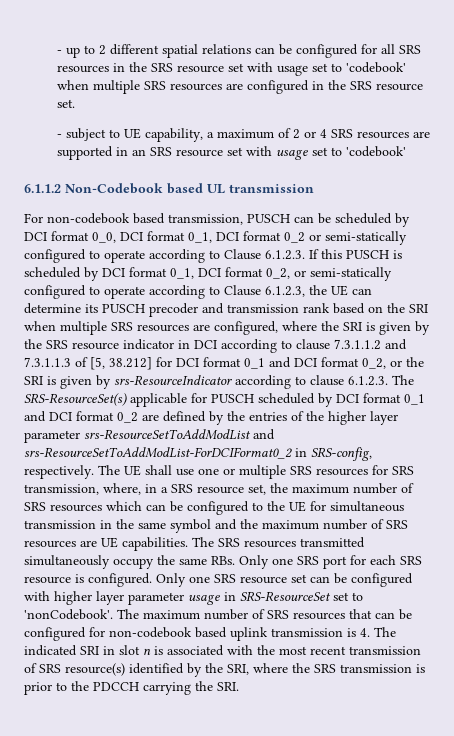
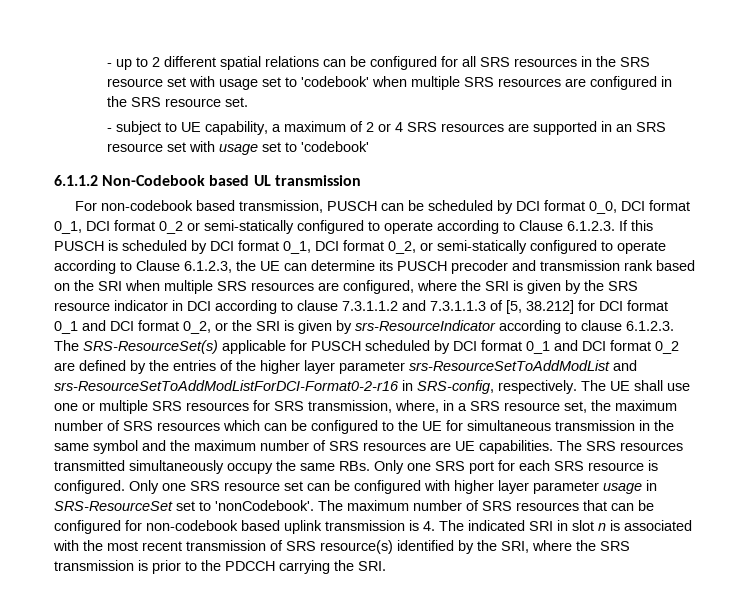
- For non-codebook based transmission, PUSCH can be scheduled by DCI format 0_0, DCI format 0_1, DCI format 0_2 or semi-statically configured to operate according to Clause 6.1.2.3. If this PUSCH is scheduled by DCI format 0_1, DCI format 0_2, or semi-statically configured to operate according to Clause 6.1.2.3, the UE can determine its PUSCH precoder and transmission rank based on the SRI when multiple SRS resources are configured, where the SRI is given by the SRS resource indicator in DCI according to clause 7.3.1.1.2 and 7.3.1.1.3 of [5, 38.212] for DCI format 0_1 and DCI format 0_2, or the SRI is given by srs-ResourceIndicator according to clause 6.1.2.3. The SRS-ResourceSet(s) applicable for PUSCH scheduled by DCI format 0_1 and DCI format 0_2 are defined by the entries of the higher layer parameter srs-ResourceSetToAddModList and srs-ResourceSetToAddModList-ForDCIFormat0_2 in SRS-config, respectively.
+ For non-codebook based transmission, PUSCH can be scheduled by DCI format 0_0, DCI format 0_1, DCI format 0_2 or semi-statically configured to operate according to Clause 6.1.2.3. If this PUSCH is scheduled by DCI format 0_1, DCI format 0_2, or semi-statically configured to operate according to Clause 6.1.2.3, the UE can determine its PUSCH precoder and transmission rank based on the SRI when multiple SRS resources are configured, where the SRI is given by the SRS resource indicator in DCI according to clause 7.3.1.1.2 and 7.3.1.1.3 of [5, 38.212] for DCI format 0_1 and DCI format 0_2, or the SRI is given by srs-ResourceIndicator according to clause 6.1.2.3. The SRS-ResourceSet(s) applicable for PUSCH scheduled by DCI format 0_1 and DCI format 0_2 are defined by the entries of the higher layer parameter srs-ResourceSetToAddModList and srs-ResourceSetToAddModListForDCI-Format0-2-r16 in SRS-config, respectively.

